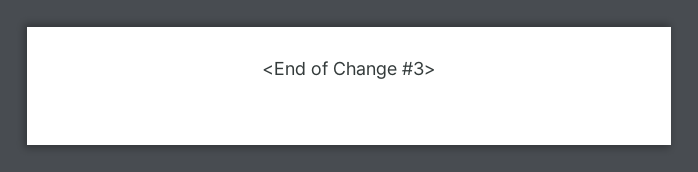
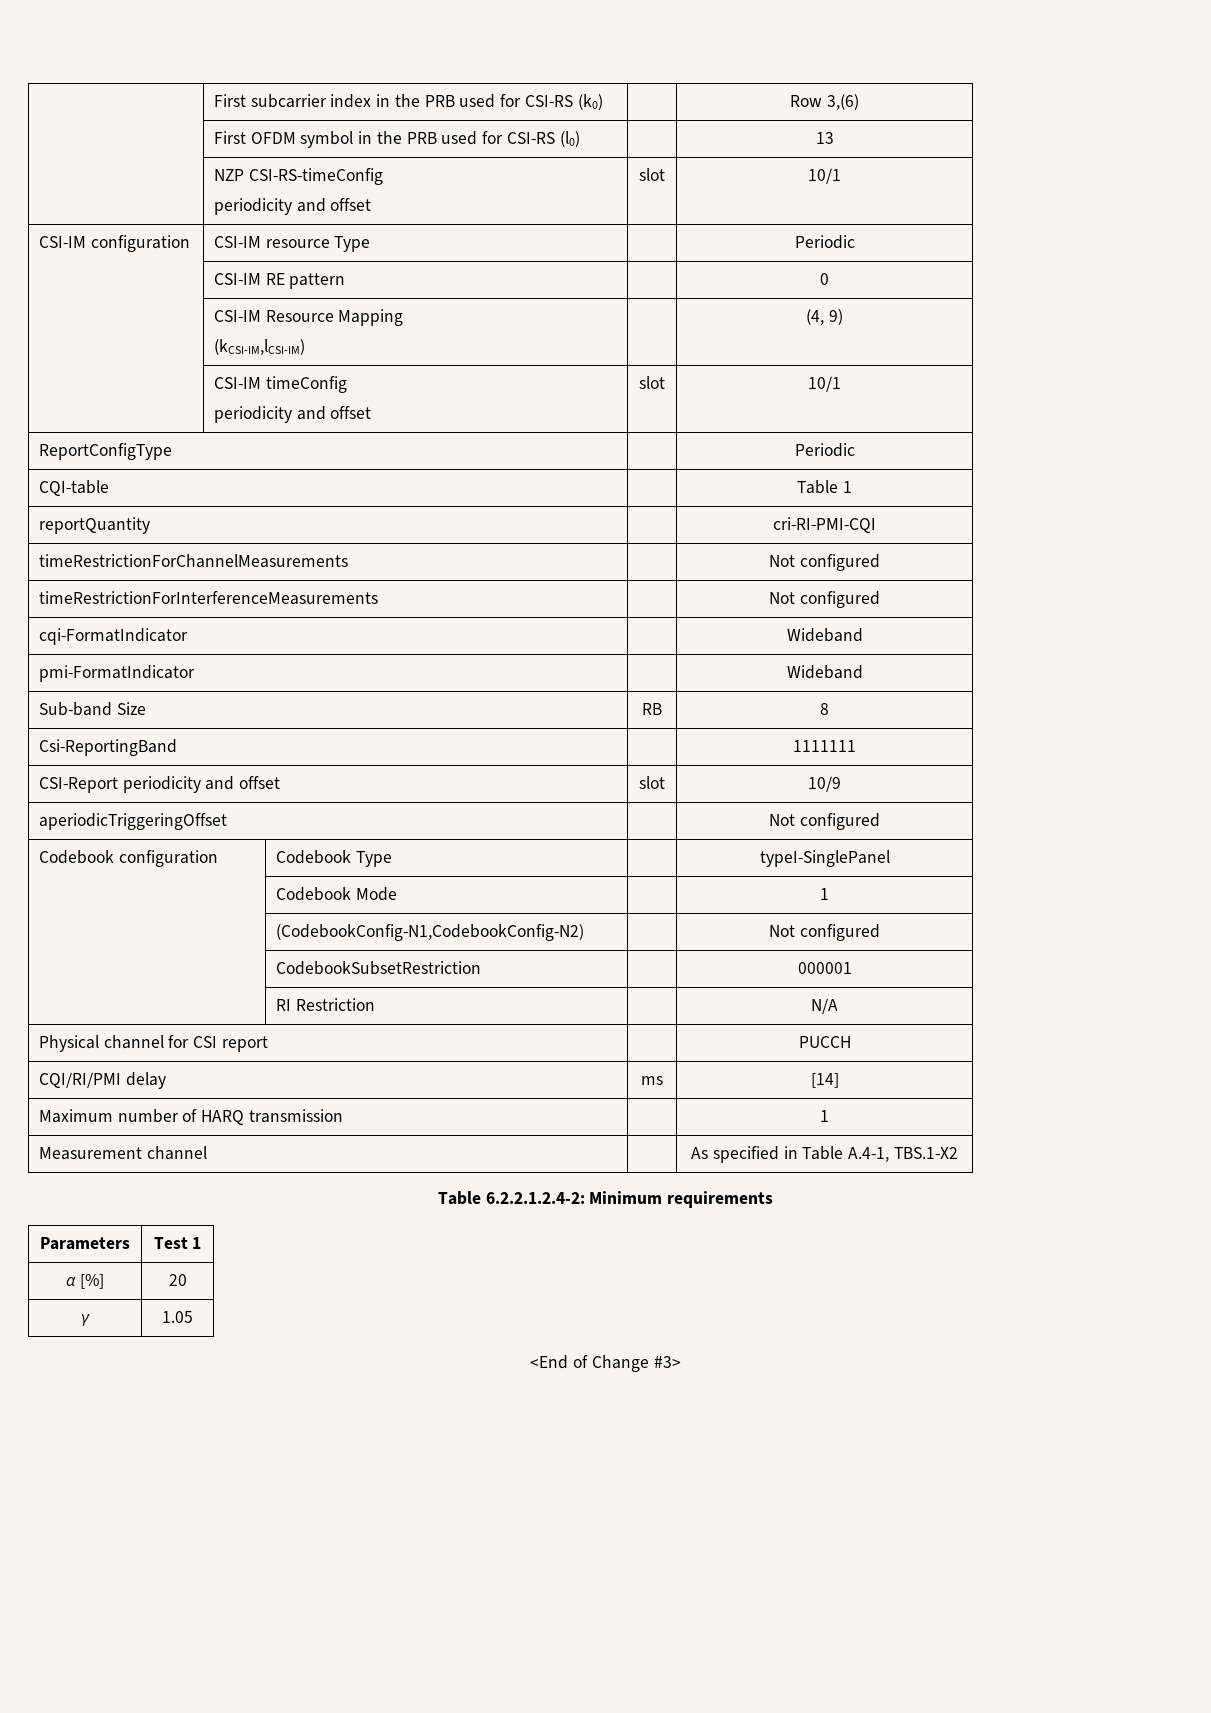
+ | First subcarrier index in the PRB used for CSI-RS (k0) | | Row 3,(6)
+ | First OFDM symbol in the PRB used for CSI-RS (l0) | | 13
+ | NZP CSI-RS-timeConfig
+ periodicity and offset | slot | 10/1
+ CSI-IM configuration | CSI-IM resource Type | | Periodic
+ | CSI-IM RE pattern | | 0
+ | CSI-IM Resource Mapping
+ (kCSI-IM,lCSI-IM) | | (4, 9)
+ | CSI-IM timeConfig
+ periodicity and offset | slot | 10/1
+ ReportConfigType | | Periodic
+ CQI-table | | Table 1
+ reportQuantity | | cri-RI-PMI-CQI
+ timeRestrictionForChannelMeasurements | | Not configured
+ timeRestrictionForInterferenceMeasurements | | Not configured
+ cqi-FormatIndicator | | Wideband
+ pmi-FormatIndicator | | Wideband
+ Sub-band Size | RB | 8
+ Csi-ReportingBand | | 1111111
+ CSI-Report periodicity and offset | slot | 10/9
+ aperiodicTriggeringOffset | | Not configured
+ Codebook configuration | Codebook Type | | typeI-SinglePanel
+ | Codebook Mode | | 1
+ | (CodebookConfig-N1,CodebookConfig-N2) | | Not configured
+ | CodebookSubsetRestriction | | 000001
+ | RI Restriction | | N/A
+ Physical channel for CSI report | | PUCCH
+ CQI/RI/PMI delay | ms | [14]
+ Maximum number of HARQ transmission | | 1
+ Measurement channel | | As specified in Table A.4-1, TBS.1-X2
+ Table 6.2.2.1.2.4-2: Minimum requirements
+ Parameters | Test 1
+ α [%] | 20
+ γ | 1.05

